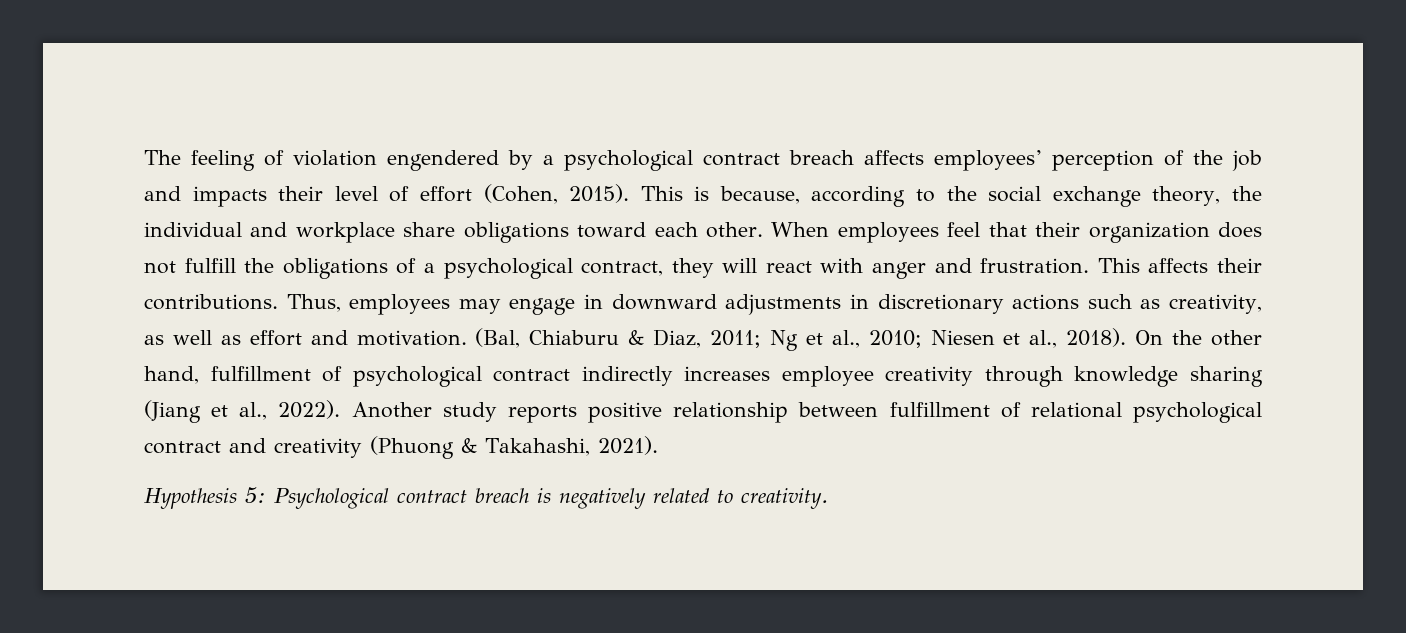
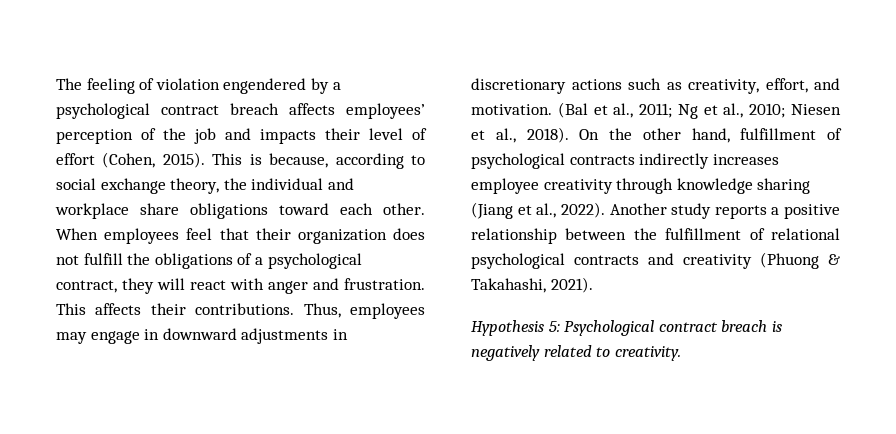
- This is because, according to the social exchange theory, the individual and workplace share obligations toward each other.
+ This is because, according to social exchange theory, the individual and workplace share obligations toward each other.
- Thus, employees may engage in downward adjustments in discretionary actions such as creativity, as well as effort and motivation. (Bal, Chiaburu & Diaz, 2011; Ng et al., 2010; Niesen et al., 2018).
+ Thus, employees may engage in downward adjustments in discretionary actions such as creativity, effort, and motivation. (Bal et al., 2011; Ng et al., 2010; Niesen et al., 2018).
- On the other hand, fulfillment of psychological contract indirectly increases employee creativity through knowledge sharing (Jiang et al., 2022).
+ On the other hand, fulfillment of psychological contracts indirectly increases employee creativity through knowledge sharing (Jiang et al., 2022).
- Another study reports positive relationship between fulfillment of relational psychological contract and creativity (Phuong & Takahashi, 2021).
+ Another study reports a positive relationship between the fulfillment of relational psychological contracts and creativity (Phuong & Takahashi, 2021).

